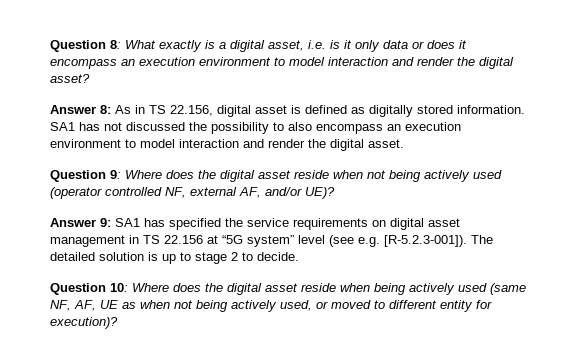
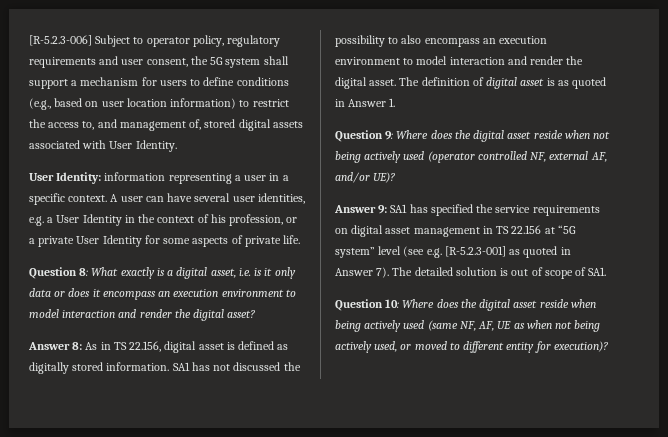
+ [R-5.2.3-006] Subject to operator policy, regulatory requirements and user consent, the 5G system shall support a mechanism for users to define conditions (e.g., based on user location information) to restrict the access to, and management of, stored digital assets associated with User Identity.
+ User Identity: information representing a user in a specific context. A user can have several user identities, e.g. a User Identity in the context of his profession, or a private User Identity for some aspects of private life.
+ The definition of digital asset is as quoted in Answer 1.
- Answer 9: SA1 has specified the service requirements on digital asset management in TS 22.156 at “5G system” level (see e.g. [R-5.2.3-001]). The detailed solution is up to stage 2 to decide.
+ Answer 9: SA1 has specified the service requirements on digital asset management in TS 22.156 at “5G system” level (see e.g. [R-5.2.3-001] as quoted in Answer 7). The detailed solution is out of scope of SA1.

